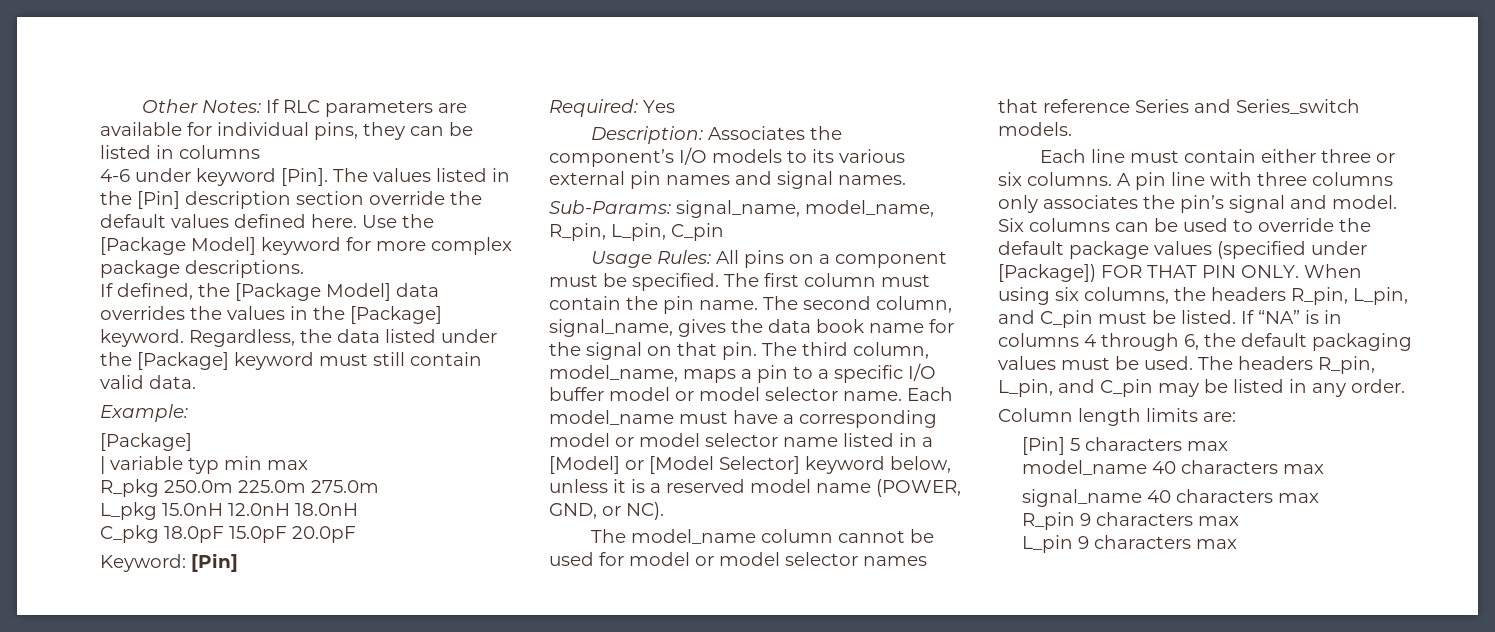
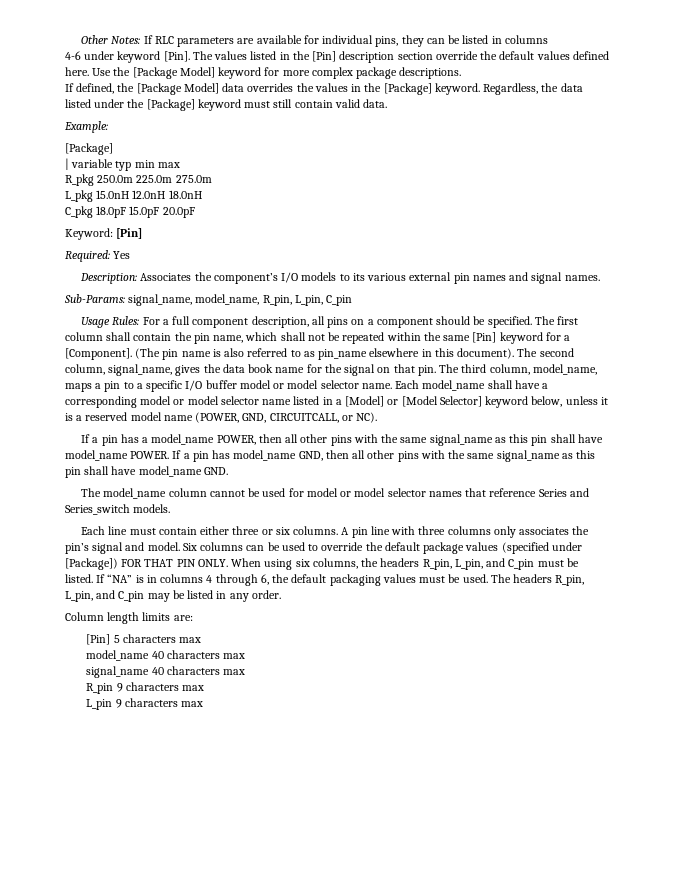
- Usage Rules: All pins on a component must be specified.
+ Usage Rules: For a full component description, all pins on a component should be specified.
- The first column must contain the pin name.
+ The first column shall contain the pin name, which shall not be repeated within the same [Pin] keyword for a [Component]. (The pin name is also referred to as pin_name elsewhere in this document).
- Each model_name must have a corresponding model or model selector name listed in a [Model] or [Model Selector] keyword below, unless it is a reserved model name (POWER, GND, or NC).
+ Each model_name shall have a corresponding model or model selector name listed in a [Model] or [Model Selector] keyword below, unless it is a reserved model name (POWER, GND, CIRCUITCALL, or NC).
+ If a pin has a model_name POWER, then all other pins with the same signal_name as this pin shall have model_name POWER. If a pin has model_name GND, then all other pins with the same signal_name as this pin shall have model_name GND.

